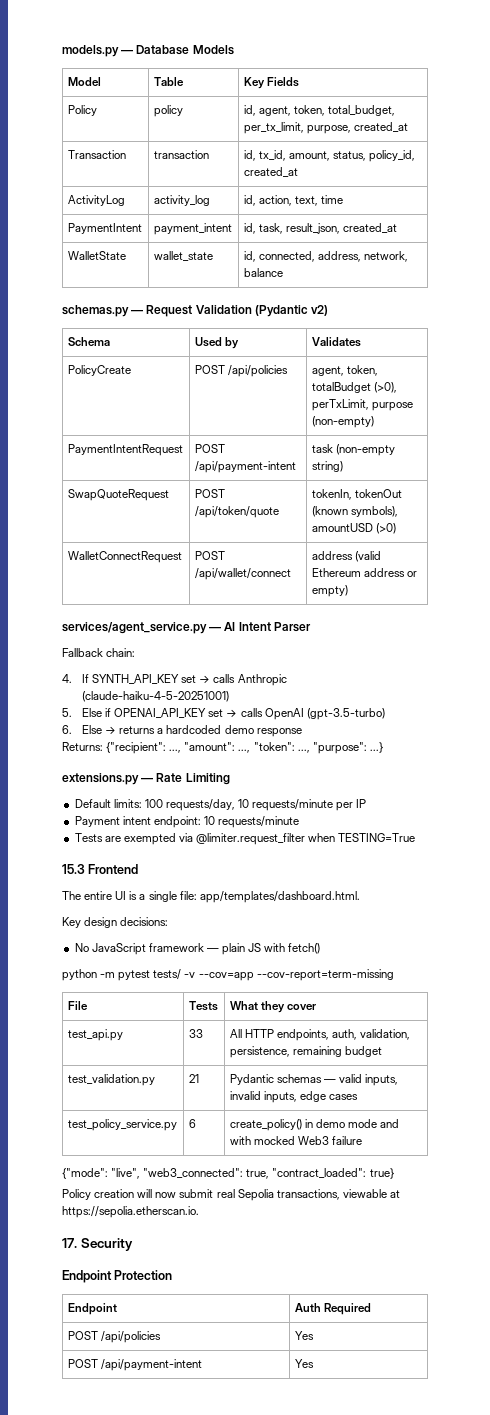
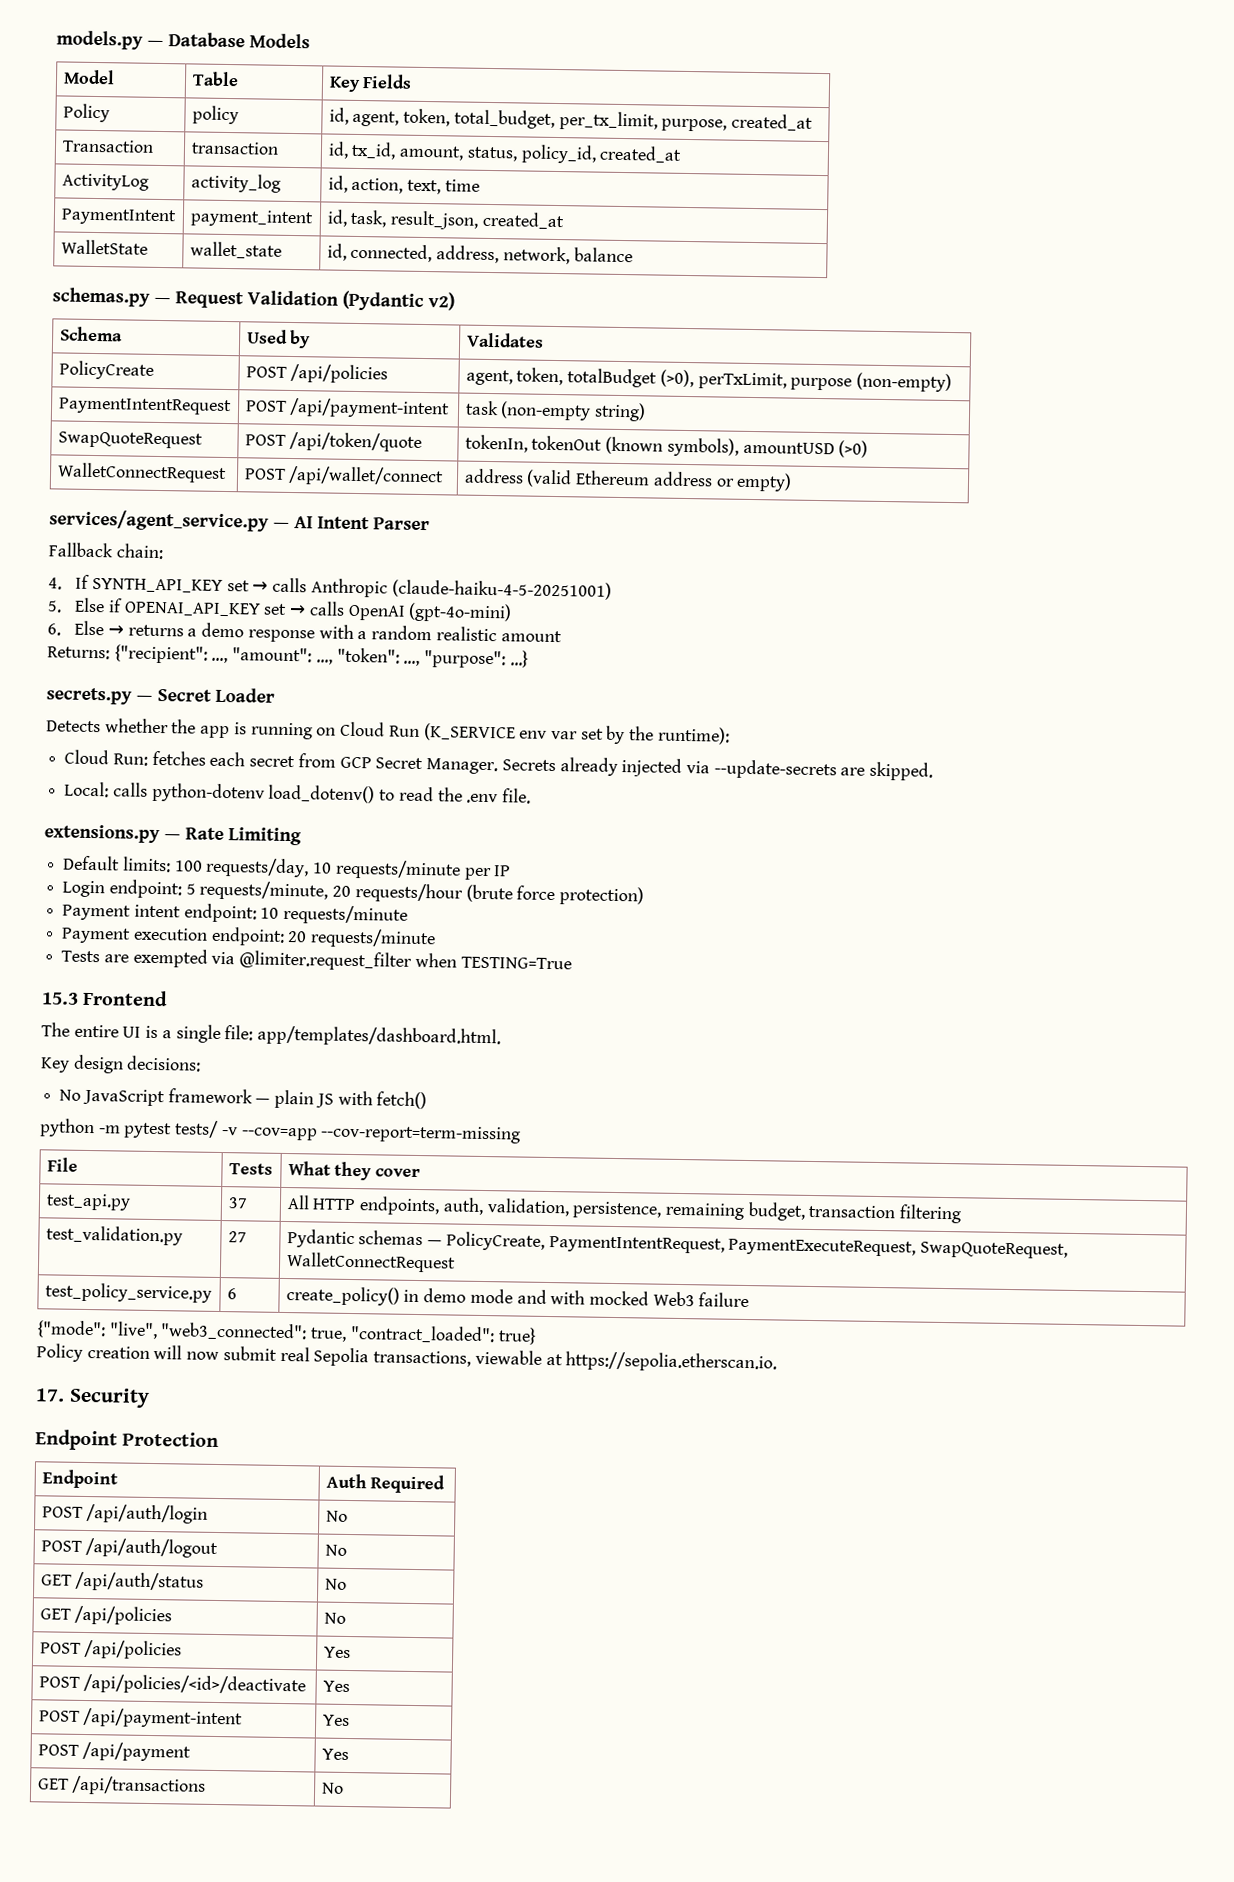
- 5. Else if OPENAI_API_KEY set → calls OpenAI (gpt-3.5-turbo)
+ 5. Else if OPENAI_API_KEY set → calls OpenAI (gpt-4o-mini)
- 6. Else → returns a hardcoded demo response
+ 6. Else → returns a demo response with a random realistic amount
+ secrets.py — Secret Loader
+ Detects whether the app is running on Cloud Run (K_SERVICE env var set by the runtime):
+ Cloud Run: fetches each secret from GCP Secret Manager. Secrets already injected via --update-secrets are skipped.
+ Local: calls python-dotenv load_dotenv() to read the .env file.
+ Login endpoint: 5 requests/minute, 20 requests/hour (brute force protection)
+ Payment execution endpoint: 20 requests/minute
- test_api.py | 33 | All HTTP endpoints, auth, validation, persistence, remaining budget
+ test_api.py | 37 | All HTTP endpoints, auth, validation, persistence, remaining budget, transaction filtering
- test_validation.py | 21 | Pydantic schemas — valid inputs, invalid inputs, edge cases
+ test_validation.py | 27 | Pydantic schemas — PolicyCreate, PaymentIntentRequest, PaymentExecuteRequest, SwapQuoteRequest, WalletConnectRequest
+ POST /api/auth/login | No
+ POST /api/auth/logout | No
+ GET /api/auth/status | No
+ GET /api/policies | No
  POST /api/policies | Yes
+ POST /api/policies/<id>/deactivate | Yes
  POST /api/payment-intent | Yes
+ POST /api/payment | Yes
+ GET /api/transactions | No

